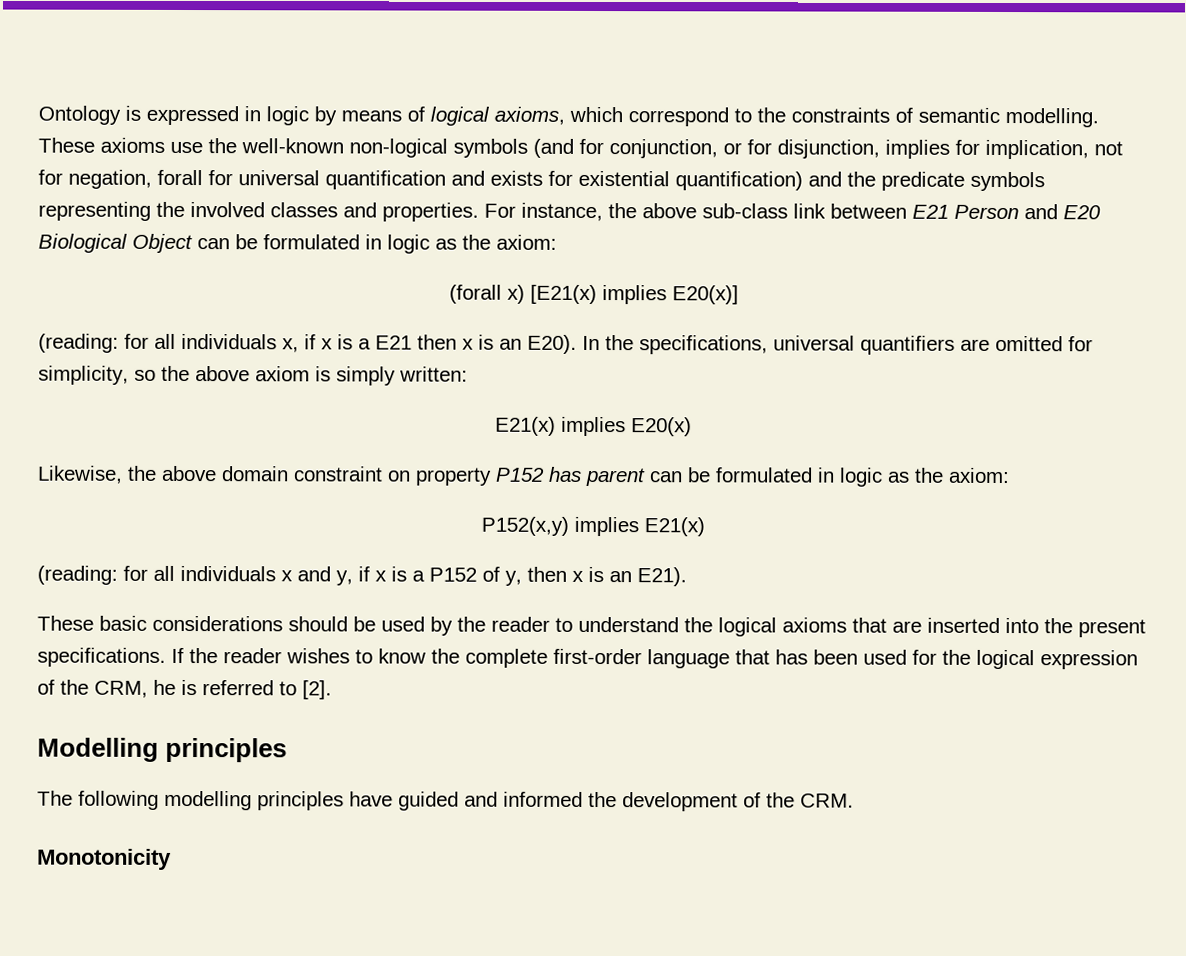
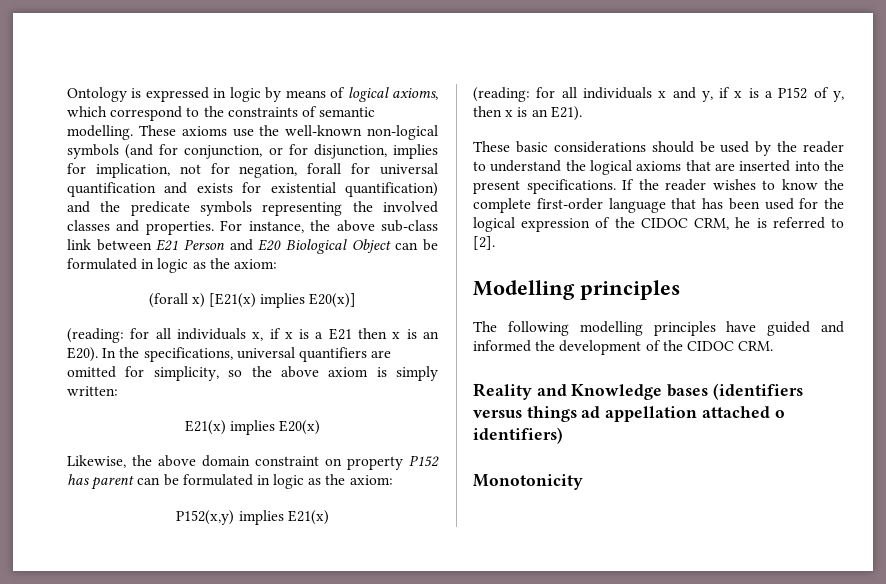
- If the reader wishes to know the complete first-order language that has been used for the logical expression of the CRM, he is referred to [2].
+ If the reader wishes to know the complete first-order language that has been used for the logical expression of the CIDOC CRM, he is referred to [2].
- The following modelling principles have guided and informed the development of the CRM.
+ The following modelling principles have guided and informed the development of the CIDOC CRM.
+ Reality and Knowledge bases (identifiers versus things ad appellation attached o identifiers)

